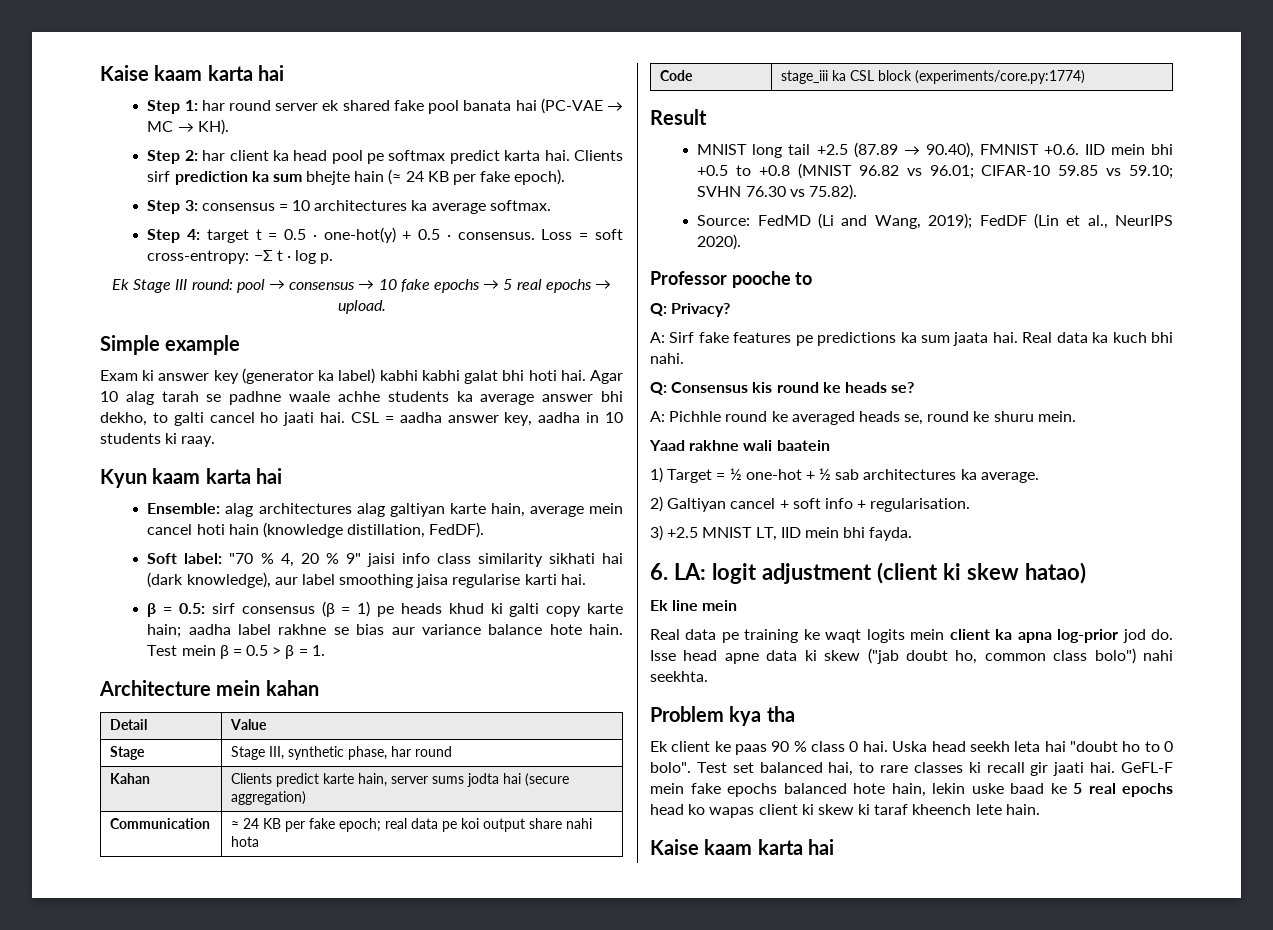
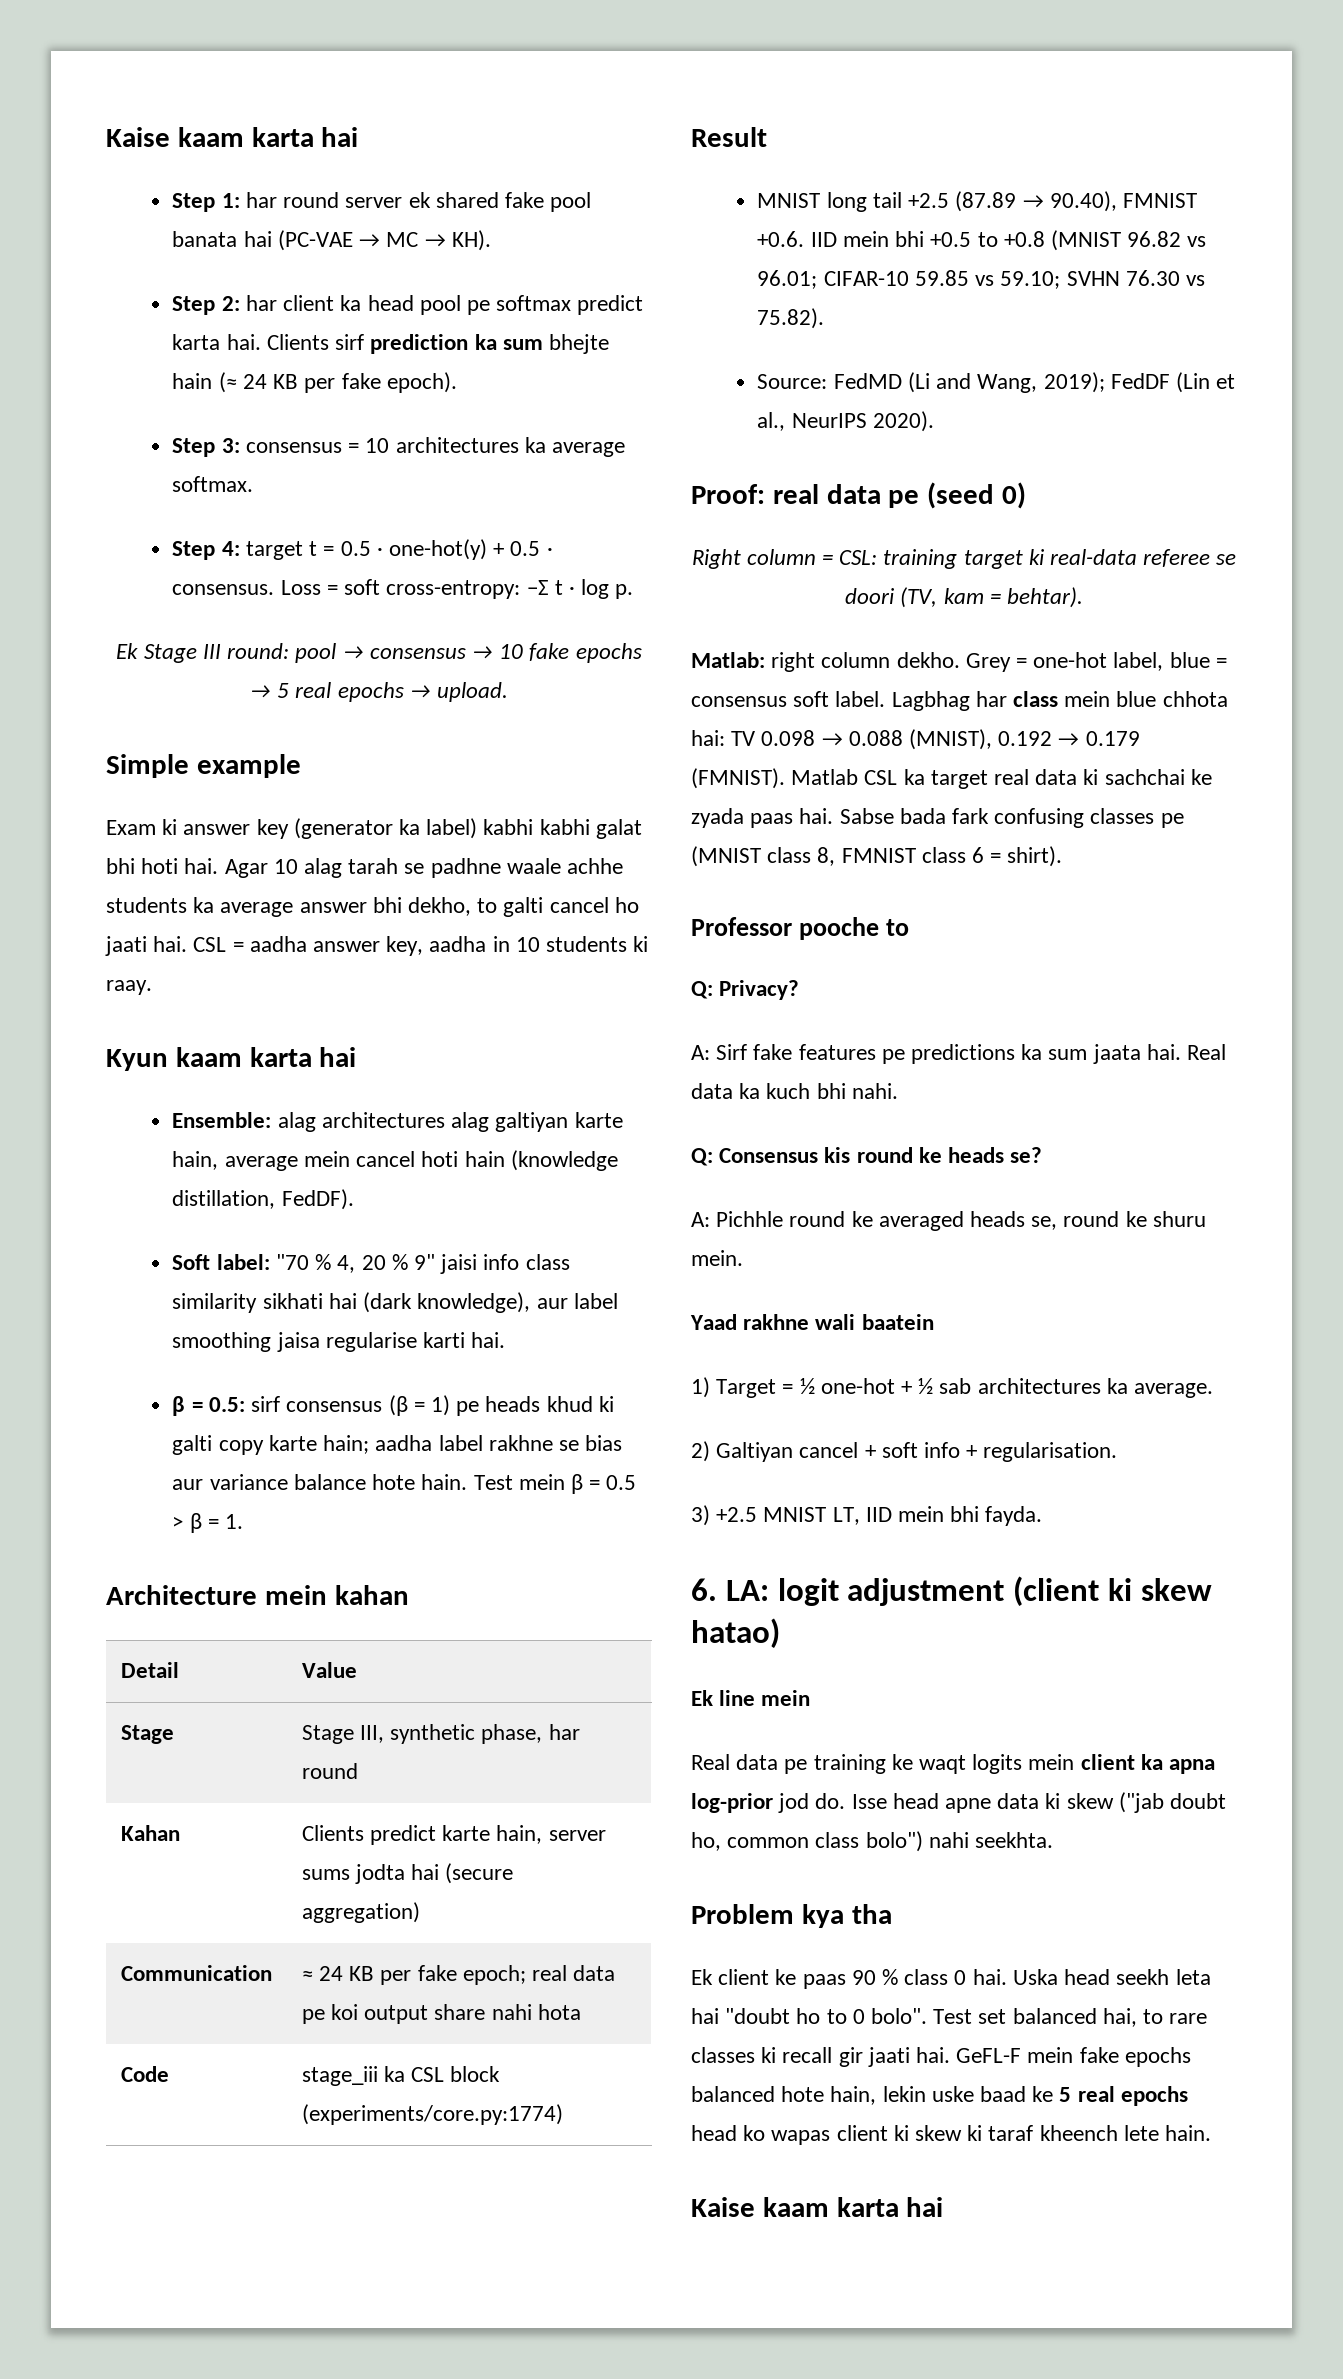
+ Proof: real data pe (seed 0)
+ Right column = CSL: training target ki real-data referee se doori (TV, kam = behtar).
+ Matlab: right column dekho. Grey = one-hot label, blue = consensus soft label. Lagbhag har class mein blue chhota hai: TV 0.098 → 0.088 (MNIST), 0.192 → 0.179 (FMNIST). Matlab CSL ka target real data ki sachchai ke zyada paas hai. Sabse bada fark confusing classes pe (MNIST class 8, FMNIST class 6 = shirt).

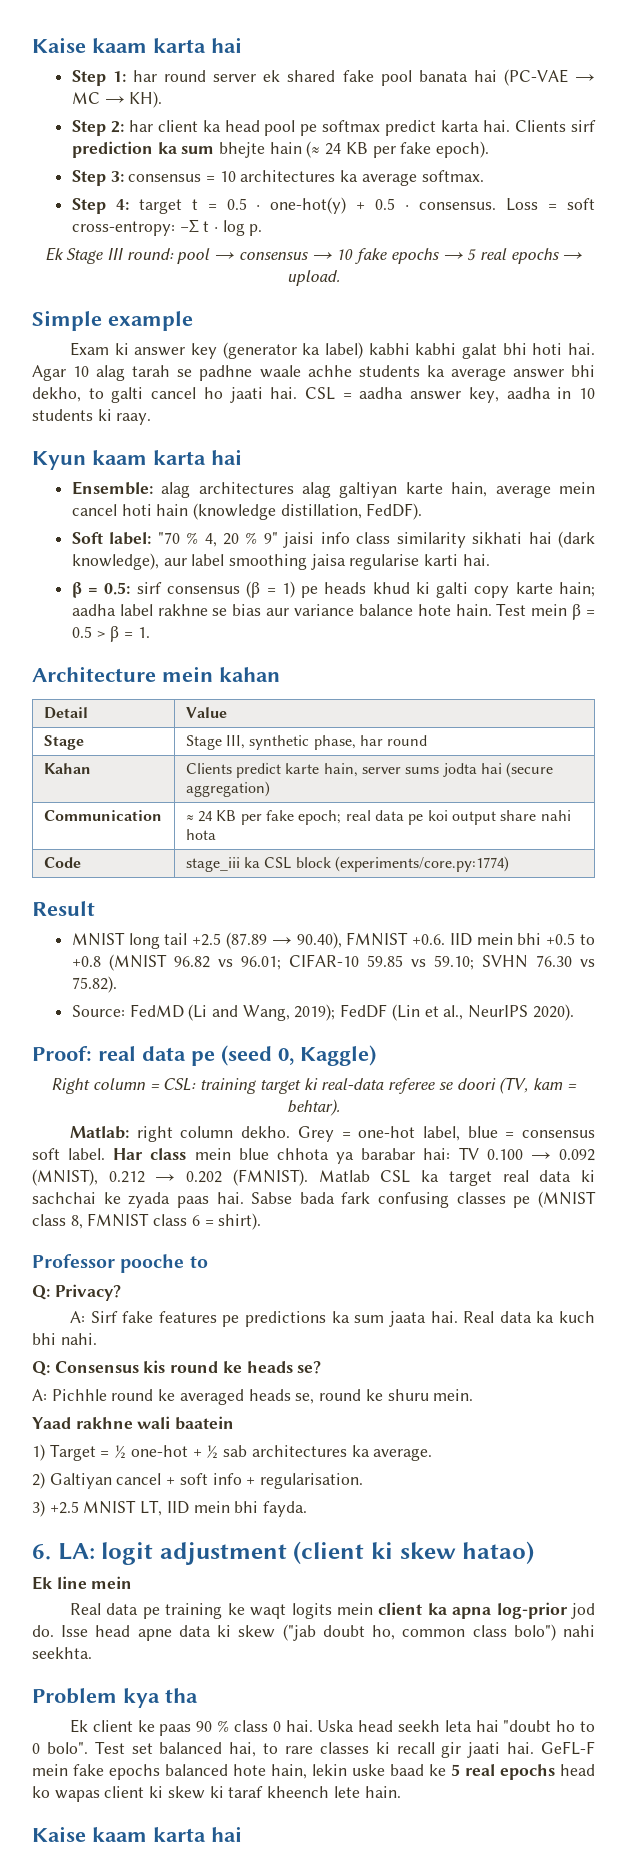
- Proof: real data pe (seed 0)
+ Proof: real data pe (seed 0, Kaggle)
- Lagbhag har class mein blue chhota hai: TV 0.098 → 0.088 (MNIST), 0.192 → 0.179 (FMNIST).
+ Har class mein blue chhota ya barabar hai: TV 0.100 → 0.092 (MNIST), 0.212 → 0.202 (FMNIST).

